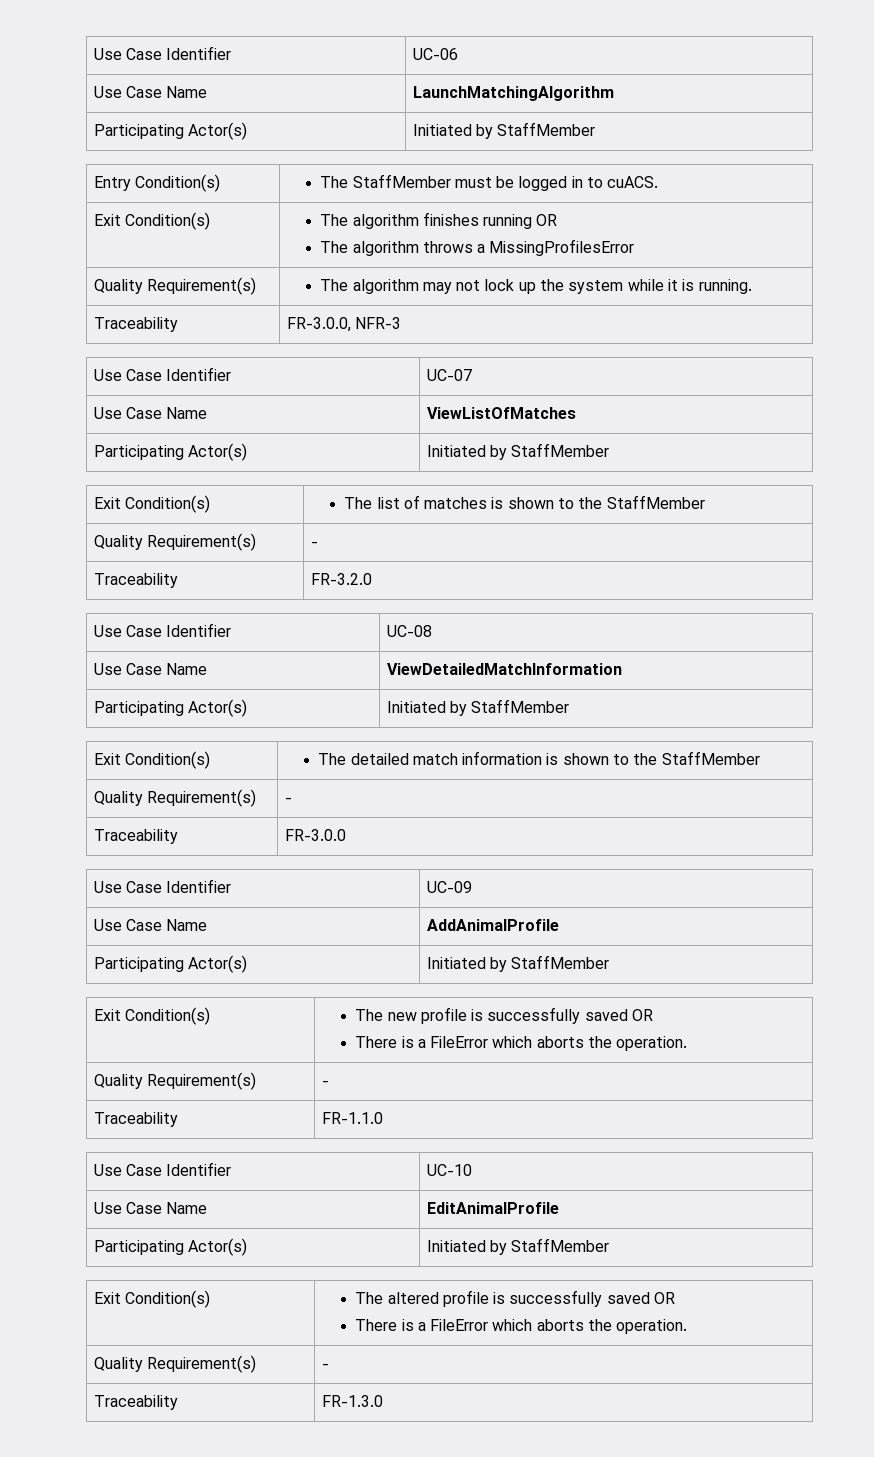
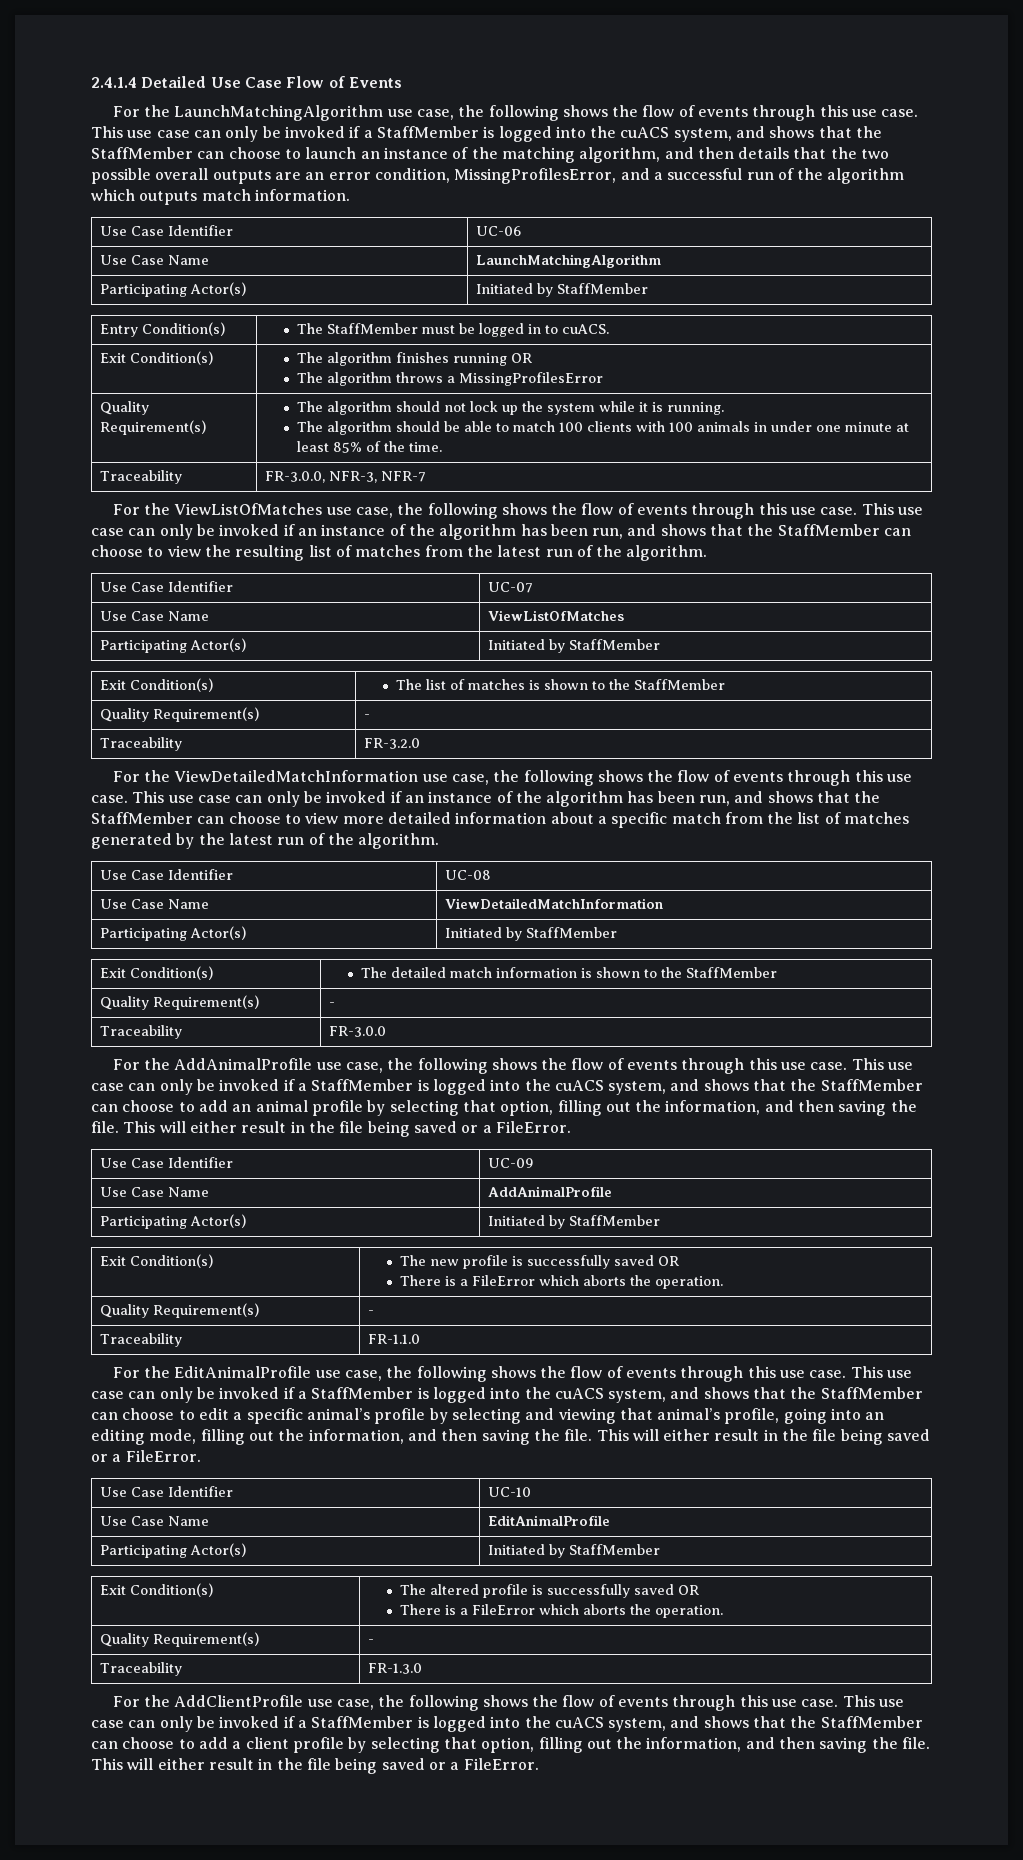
+ 2.4.1.4 Detailed Use Case Flow of Events
+ For the LaunchMatchingAlgorithm use case, the following shows the flow of events through this use case. This use case can only be invoked if a StaffMember is logged into the cuACS system, and shows that the StaffMember can choose to launch an instance of the matching algorithm, and then details that the two possible overall outputs are an error condition, MissingProfilesError, and a successful run of the algorithm which outputs match information.
- Quality Requirement(s) | The algorithm may not lock up the system while it is running.
- Traceability | FR-3.0.0, NFR-3
+ Quality Requirement(s) | The algorithm should not lock up the system while it is running.
+ The algorithm should be able to match 100 clients with 100 animals in under one minute at least 85% of the time.
+ Traceability | FR-3.0.0, NFR-3, NFR-7
+ For the ViewListOfMatches use case, the following shows the flow of events through this use case. This use case can only be invoked if an instance of the algorithm has been run, and shows that the StaffMember can choose to view the resulting list of matches from the latest run of the algorithm.
+ For the ViewDetailedMatchInformation use case, the following shows the flow of events through this use case. This use case can only be invoked if an instance of the algorithm has been run, and shows that the StaffMember can choose to view more detailed information about a specific match from the list of matches generated by the latest run of the algorithm.
+ For the AddAnimalProfile use case, the following shows the flow of events through this use case. This use case can only be invoked if a StaffMember is logged into the cuACS system, and shows that the StaffMember can choose to add an animal profile by selecting that option, filling out the information, and then saving the file. This will either result in the file being saved or a FileError.
+ For the EditAnimalProfile use case, the following shows the flow of events through this use case. This use case can only be invoked if a StaffMember is logged into the cuACS system, and shows that the StaffMember can choose to edit a specific animal’s profile by selecting and viewing that animal’s profile, going into an editing mode, filling out the information, and then saving the file. This will either result in the file being saved or a FileError.
+ For the AddClientProfile use case, the following shows the flow of events through this use case. This use case can only be invoked if a StaffMember is logged into the cuACS system, and shows that the StaffMember can choose to add a client profile by selecting that option, filling out the information, and then saving the file. This will either result in the file being saved or a FileError.

